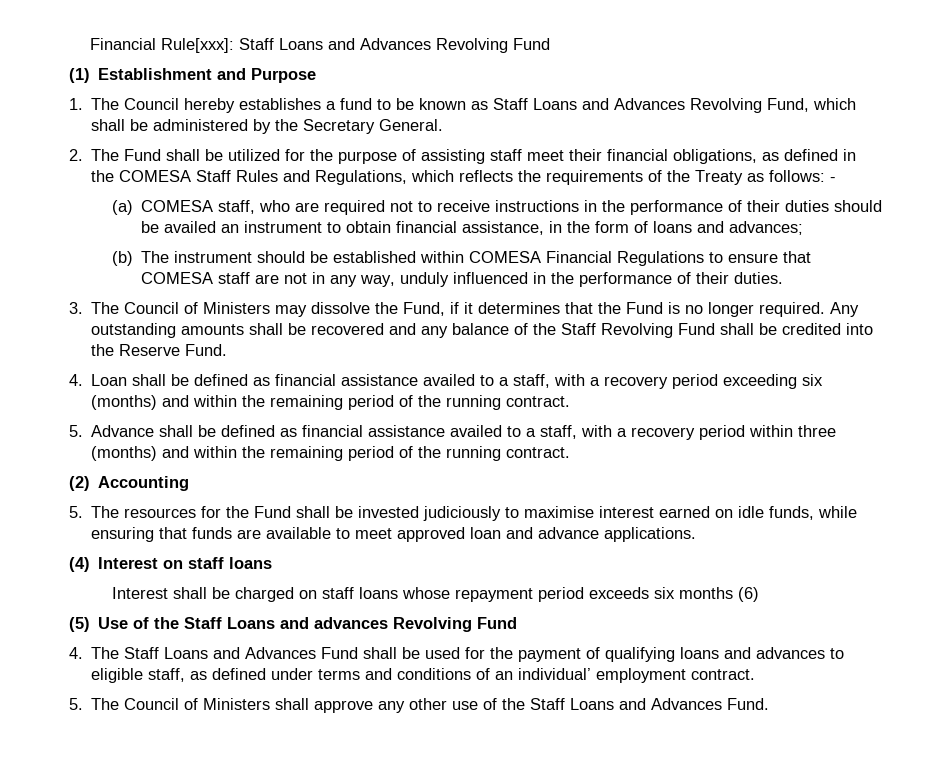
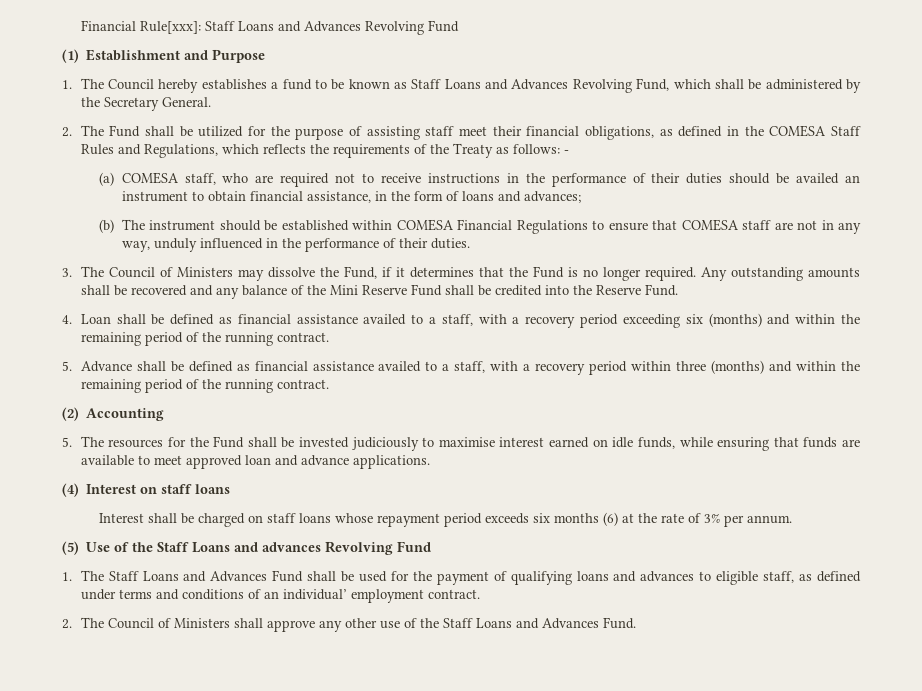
- Any outstanding amounts shall be recovered and any balance of the Staff Revolving Fund shall be credited into the Reserve Fund.
+ Any outstanding amounts shall be recovered and any balance of the Mini Reserve Fund shall be credited into the Reserve Fund.
- Interest shall be charged on staff loans whose repayment period exceeds six months (6)
+ Interest shall be charged on staff loans whose repayment period exceeds six months (6) at the rate of 3% per annum.
- 4. The Staff Loans and Advances Fund shall be used for the payment of qualifying loans and advances to eligible staff, as defined under terms and conditions of an individual’ employment contract.
+ 1. The Staff Loans and Advances Fund shall be used for the payment of qualifying loans and advances to eligible staff, as defined under terms and conditions of an individual’ employment contract.
- 5. The Council of Ministers shall approve any other use of the Staff Loans and Advances Fund.
+ 2. The Council of Ministers shall approve any other use of the Staff Loans and Advances Fund.

